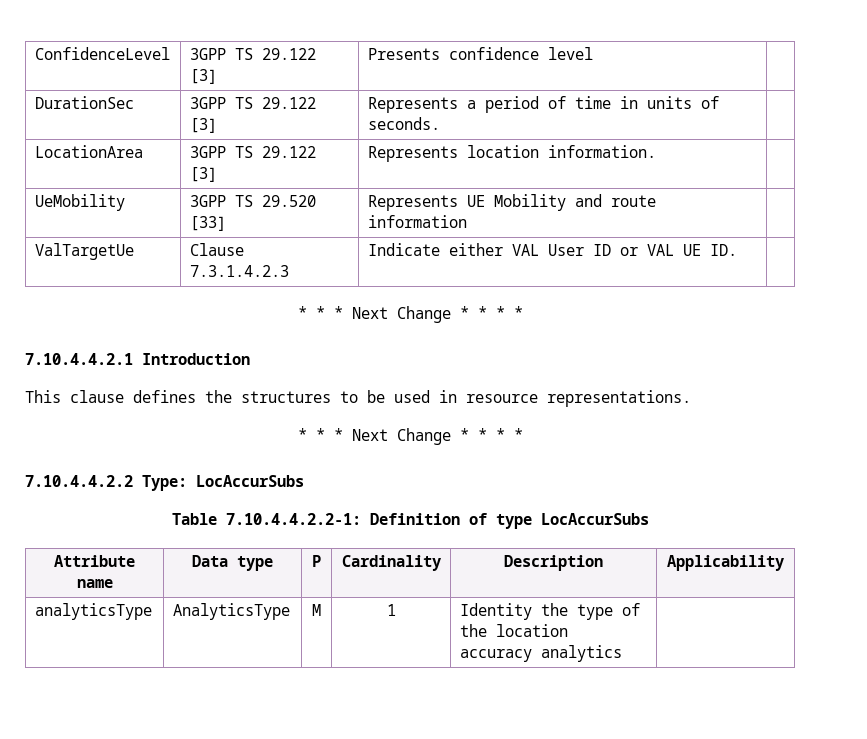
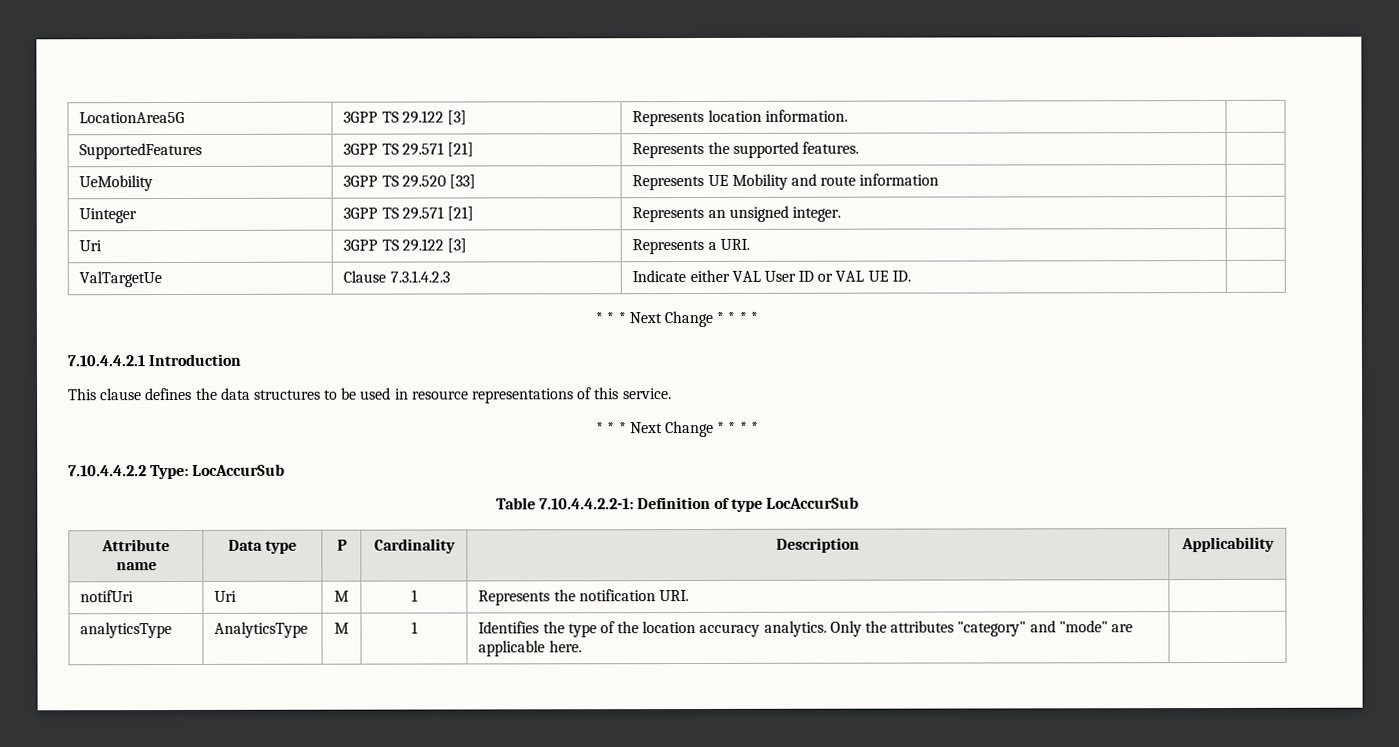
- ConfidenceLevel | 3GPP TS 29.122 [3] | Presents confidence level |
- DurationSec | 3GPP TS 29.122 [3] | Represents a period of time in units of seconds. |
- LocationArea | 3GPP TS 29.122 [3] | Represents location information. |
+ LocationArea5G | 3GPP TS 29.122 [3] | Represents location information. |
+ SupportedFeatures | 3GPP TS 29.571 [21] | Represents the supported features. |
+ Uinteger | 3GPP TS 29.571 [21] | Represents an unsigned integer. |
+ Uri | 3GPP TS 29.122 [3] | Represents a URI. |
- This clause defines the structures to be used in resource representations.
+ This clause defines the data structures to be used in resource representations of this service.
- 7.10.4.4.2.2 Type: LocAccurSubs
+ 7.10.4.4.2.2 Type: LocAccurSub
- Table 7.10.4.4.2.2-1: Definition of type LocAccurSubs
+ Table 7.10.4.4.2.2-1: Definition of type LocAccurSub
+ notifUri | Uri | M | 1 | Represents the notification URI. |
- analyticsType | AnalyticsType | M | 1 | Identity the type of the location accuracy analytics |
+ analyticsType | AnalyticsType | M | 1 | Identifies the type of the location accuracy analytics. Only the attributes "category" and "mode" are applicable here. |

